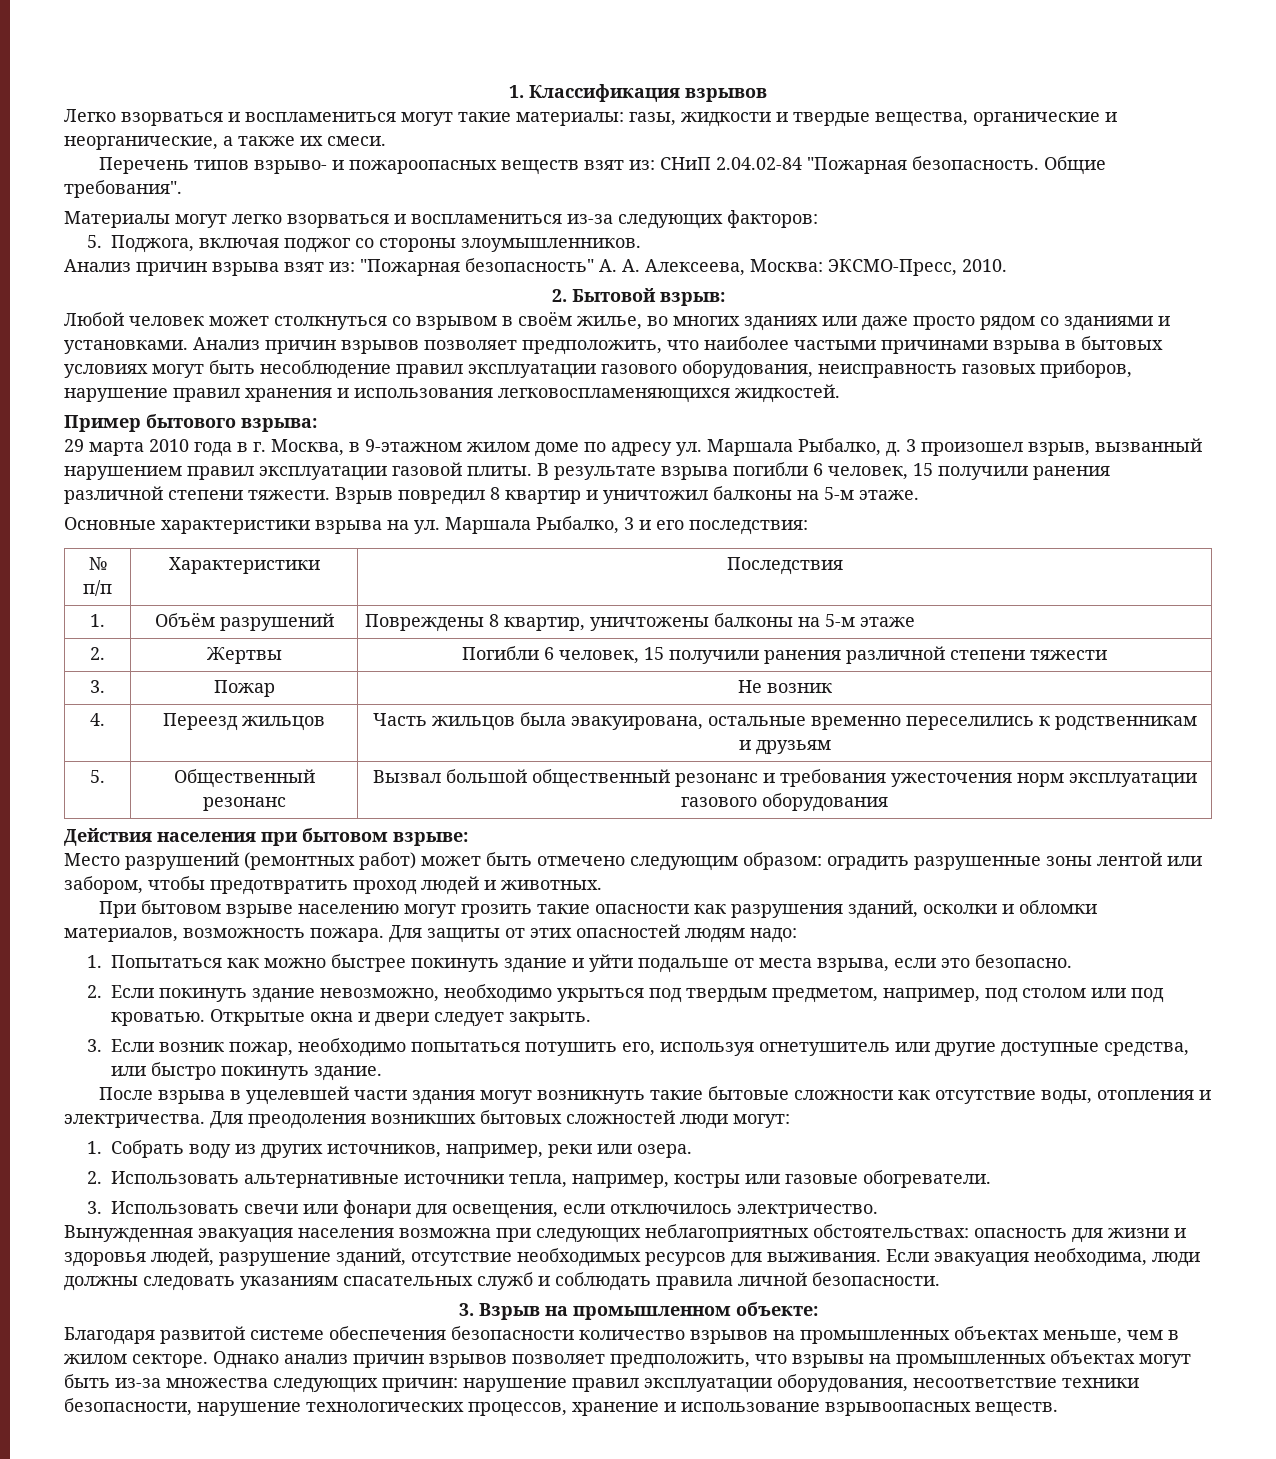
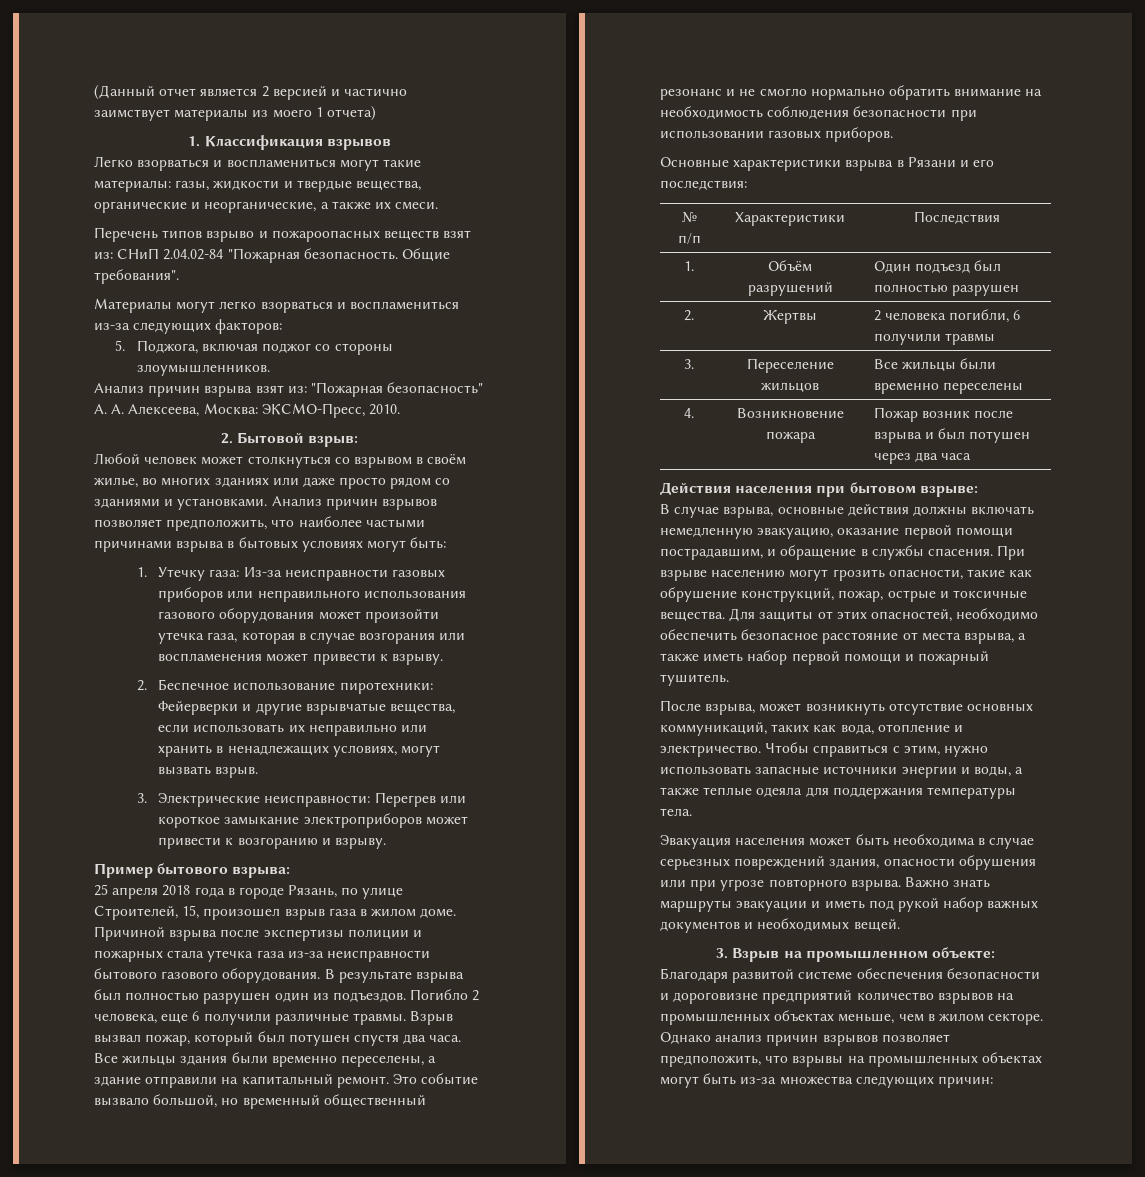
+ (Данный отчет является 2 версией и частично заимствует материалы из моего 1 отчета)
- Перечень типов взрыво- и пожароопасных веществ взят из: СНиП 2.04.02-84 "Пожарная безопасность.
+ Перечень типов взрыво и пожароопасных веществ взят из: СНиП 2.04.02-84 "Пожарная безопасность.
- Анализ причин взрывов позволяет предположить, что наиболее частыми причинами взрыва в бытовых условиях могут быть несоблюдение правил эксплуатации газового оборудования, неисправность газовых приборов, нарушение правил хранения и использования легковоспламеняющихся жидкостей.
+ Анализ причин взрывов позволяет предположить, что наиболее частыми причинами взрыва в бытовых условиях могут быть:
+ 1. Утечку газа: Из-за неисправности газовых приборов или неправильного использования газового оборудования может произойти утечка газа, которая в случае возгорания или воспламенения может привести к взрыву.
+ 2. Беспечное использование пиротехники: Фейерверки и другие взрывчатые вещества, если использовать их неправильно или хранить в ненадлежащих условиях, могут вызвать взрыв.
+ 3. Электрические неисправности: Перегрев или короткое замыкание электроприборов может привести к возгоранию и взрыву.
  Пример бытового взрыва:
- 29 марта 2010 года в г. Москва, в 9-этажном жилом доме по адресу ул. Маршала Рыбалко, д. 3 произошел взрыв, вызванный нарушением правил эксплуатации газовой плиты. В результате взрыва погибли 6 человек, 15 получили ранения различной степени тяжести. Взрыв повредил 8 квартир и уничтожил балконы на 5-м этаже.
- Основные характеристики взрыва на ул. Маршала Рыбалко, 3 и его последствия:
+ 25 апреля 2018 года в городе Рязань, по улице Строителей, 15, произошел взрыв газа в жилом доме. Причиной взрыва после экспертизы полиции и пожарных стала утечка газа из-за неисправности бытового газового оборудования. В результате взрыва был полностью разрушен один из подъездов. Погибло 2 человека, еще 6 получили различные травмы. Взрыв вызвал пожар, который был потушен спустя два часа. Все жильцы здания были временно переселены, а здание отправили на капитальный ремонт. Это событие вызвало большой, но временный общественный резонанс и не смогло нормально обратить внимание на необходимость соблюдения безопасности при использовании газовых приборов.
+ Основные характеристики взрыва в Рязани и его последствия:
- 1. | Объём разрушений | Повреждены 8 квартир, уничтожены балконы на 5-м этаже
- 2. | Жертвы | Погибли 6 человек, 15 получили ранения различной степени тяжести
- 3. | Пожар | Не возник
- 4. | Переезд жильцов | Часть жильцов была эвакуирована, остальные временно переселились к родственникам и друзьям
- 5. | Общественный резонанс | Вызвал большой общественный резонанс и требования ужесточения норм эксплуатации газового оборудования
+ 1. | Объём разрушений | Один подъезд был полностью разрушен
+ 2. | Жертвы | 2 человека погибли, 6 получили травмы
+ 3. | Переселение жильцов | Все жильцы были временно переселены
+ 4. | Возникновение пожара | Пожар возник после взрыва и был потушен через два часа
- Место разрушений (ремонтных работ) может быть отмечено следующим образом: оградить разрушенные зоны лентой или забором, чтобы предотвратить проход людей и животных.
- При бытовом взрыве населению могут грозить такие опасности как разрушения зданий, осколки и обломки материалов, возможность пожара. Для защиты от этих опасностей людям надо:
- 1. Попытаться как можно быстрее покинуть здание и уйти подальше от места взрыва, если это безопасно.
- 2. Если покинуть здание невозможно, необходимо укрыться под твердым предметом, например, под столом или под кроватью. Открытые окна и двери следует закрыть.
- 3. Если возник пожар, необходимо попытаться потушить его, используя огнетушитель или другие доступные средства, или быстро покинуть здание.
- После взрыва в уцелевшей части здания могут возникнуть такие бытовые сложности как отсутствие воды, отопления и электричества. Для преодоления возникших бытовых сложностей люди могут:
- 1. Собрать воду из других источников, например, реки или озера.
- 2. Использовать альтернативные источники тепла, например, костры или газовые обогреватели.
- 3. Использовать свечи или фонари для освещения, если отключилось электричество.
- Вынужденная эвакуация населения возможна при следующих неблагоприятных обстоятельствах: опасность для жизни и здоровья людей, разрушение зданий, отсутствие необходимых ресурсов для выживания. Если эвакуация необходима, люди должны следовать указаниям спасательных служб и соблюдать правила личной безопасности.
+ В случае взрыва, основные действия должны включать немедленную эвакуацию, оказание первой помощи пострадавшим, и обращение в службы спасения. При взрыве населению могут грозить опасности, такие как обрушение конструкций, пожар, острые и токсичные вещества. Для защиты от этих опасностей, необходимо обеспечить безопасное расстояние от места взрыва, а также иметь набор первой помощи и пожарный тушитель.
+ После взрыва, может возникнуть отсутствие основных коммуникаций, таких как вода, отопление и электричество. Чтобы справиться с этим, нужно использовать запасные источники энергии и воды, а также теплые одеяла для поддержания температуры тела.
+ Эвакуация населения может быть необходима в случае серьезных повреждений здания, опасности обрушения или при угрозе повторного взрыва. Важно знать маршруты эвакуации и иметь под рукой набор важных документов и необходимых вещей.
- Благодаря развитой системе обеспечения безопасности количество взрывов на промышленных объектах меньше, чем в жилом секторе.
+ Благодаря развитой системе обеспечения безопасности и дороговизне предприятий количество взрывов на промышленных объектах меньше, чем в жилом секторе.
- Однако анализ причин взрывов позволяет предположить, что взрывы на промышленных объектах могут быть из-за множества следующих причин: нарушение правил эксплуатации оборудования, несоответствие техники безопасности, нарушение технологических процессов, хранение и использование взрывоопасных веществ.
+ Однако анализ причин взрывов позволяет предположить, что взрывы на промышленных объектах могут быть из-за множества следующих причин:

